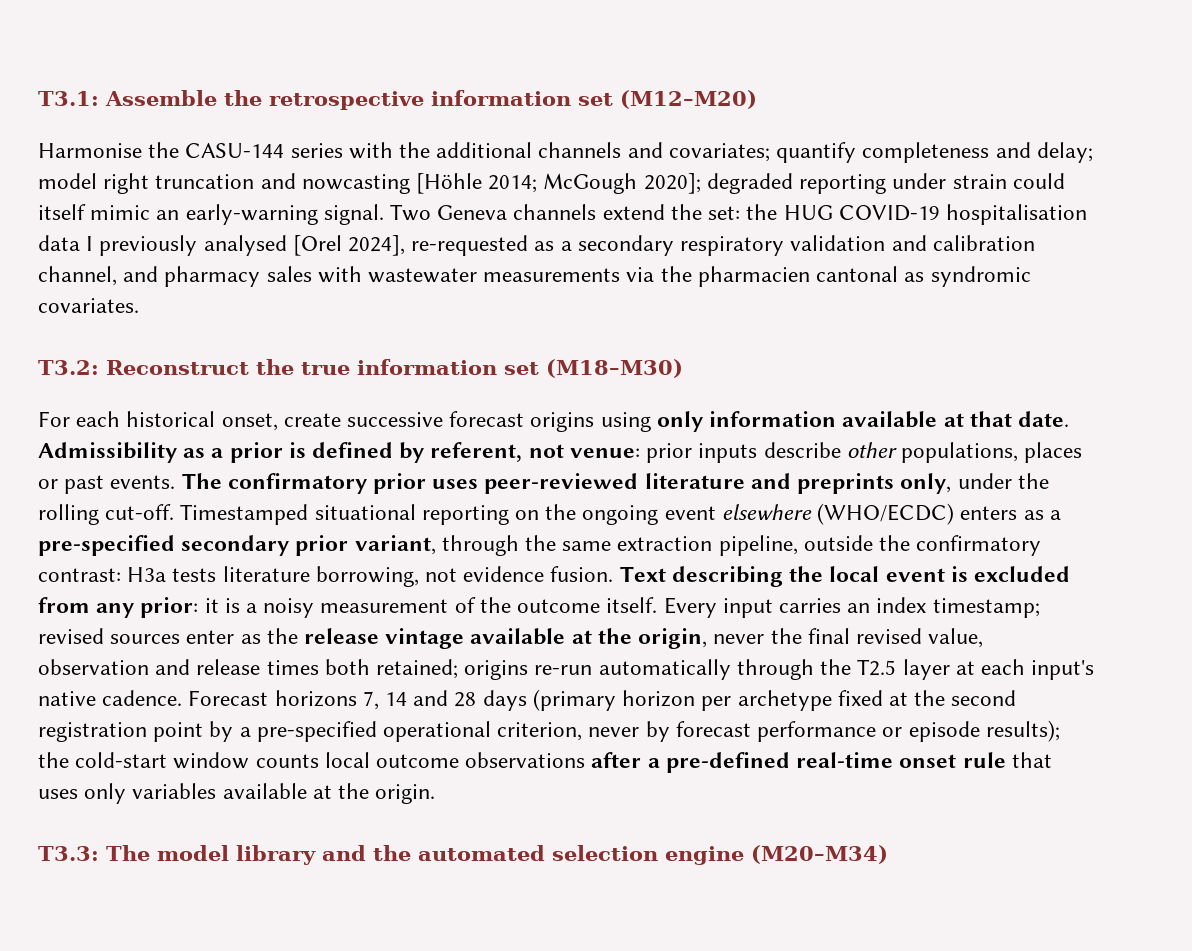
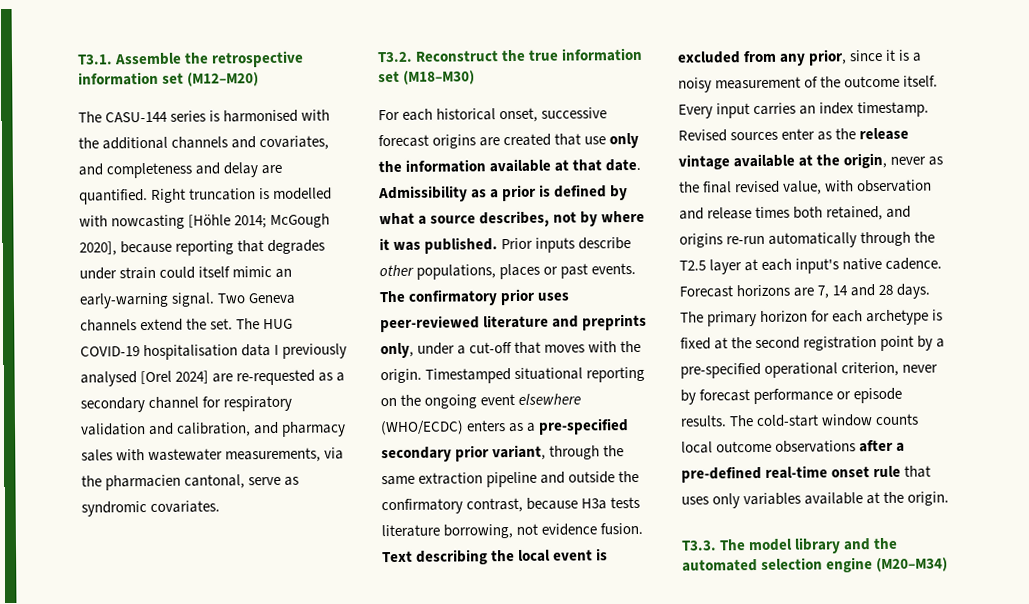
- T3.1: Assemble the retrospective information set (M12–M20)
+ T3.1. Assemble the retrospective information set (M12–M20)
- Harmonise the CASU-144 series with the additional channels and covariates; quantify completeness and delay; model right truncation and nowcasting [Höhle 2014; McGough 2020]; degraded reporting under strain could itself mimic an early-warning signal.
+ The CASU-144 series is harmonised with the additional channels and covariates, and completeness and delay are quantified. Right truncation is modelled with nowcasting [Höhle 2014; McGough 2020], because reporting that degrades under strain could itself mimic an early-warning signal.
- Two Geneva channels extend the set: the HUG COVID-19 hospitalisation data I previously analysed [Orel 2024], re-requested as a secondary respiratory validation and calibration channel, and pharmacy sales with wastewater measurements via the pharmacien cantonal as syndromic covariates.
+ Two Geneva channels extend the set. The HUG COVID-19 hospitalisation data I previously analysed [Orel 2024] are re-requested as a secondary channel for respiratory validation and calibration, and pharmacy sales with wastewater measurements, via the pharmacien cantonal, serve as syndromic covariates.
- T3.2: Reconstruct the true information set (M18–M30)
+ T3.2. Reconstruct the true information set (M18–M30)
- For each historical onset, create successive forecast origins using only information available at that date.
+ For each historical onset, successive forecast origins are created that use only the information available at that date.
- Admissibility as a prior is defined by referent, not venue: prior inputs describe other populations, places or past events.
+ Admissibility as a prior is defined by what a source describes, not by where it was published. Prior inputs describe other populations, places or past events.
- The confirmatory prior uses peer-reviewed literature and preprints only, under the rolling cut-off.
+ The confirmatory prior uses peer-reviewed literature and preprints only, under a cut-off that moves with the origin.
- Timestamped situational reporting on the ongoing event elsewhere (WHO/ECDC) enters as a pre-specified secondary prior variant, through the same extraction pipeline, outside the confirmatory contrast: H3a tests literature borrowing, not evidence fusion.
+ Timestamped situational reporting on the ongoing event elsewhere (WHO/ECDC) enters as a pre-specified secondary prior variant, through the same extraction pipeline and outside the confirmatory contrast, because H3a tests literature borrowing, not evidence fusion.
- Text describing the local event is excluded from any prior: it is a noisy measurement of the outcome itself.
+ Text describing the local event is excluded from any prior, since it is a noisy measurement of the outcome itself.
- Every input carries an index timestamp; revised sources enter as the release vintage available at the origin, never the final revised value, observation and release times both retained; origins re-run automatically through the T2.5 layer at each input's native cadence.
+ Every input carries an index timestamp. Revised sources enter as the release vintage available at the origin, never as the final revised value, with observation and release times both retained, and origins re-run automatically through the T2.5 layer at each input's native cadence.
- Forecast horizons 7, 14 and 28 days (primary horizon per archetype fixed at the second registration point by a pre-specified operational criterion, never by forecast performance or episode results); the cold-start window counts local outcome observations after a pre-defined real-time onset rule that uses only variables available at the origin.
+ Forecast horizons are 7, 14 and 28 days. The primary horizon for each archetype is fixed at the second registration point by a pre-specified operational criterion, never by forecast performance or episode results. The cold-start window counts local outcome observations after a pre-defined real-time onset rule that uses only variables available at the origin.
- T3.3: The model library and the automated selection engine (M20–M34)
+ T3.3. The model library and the automated selection engine (M20–M34)

